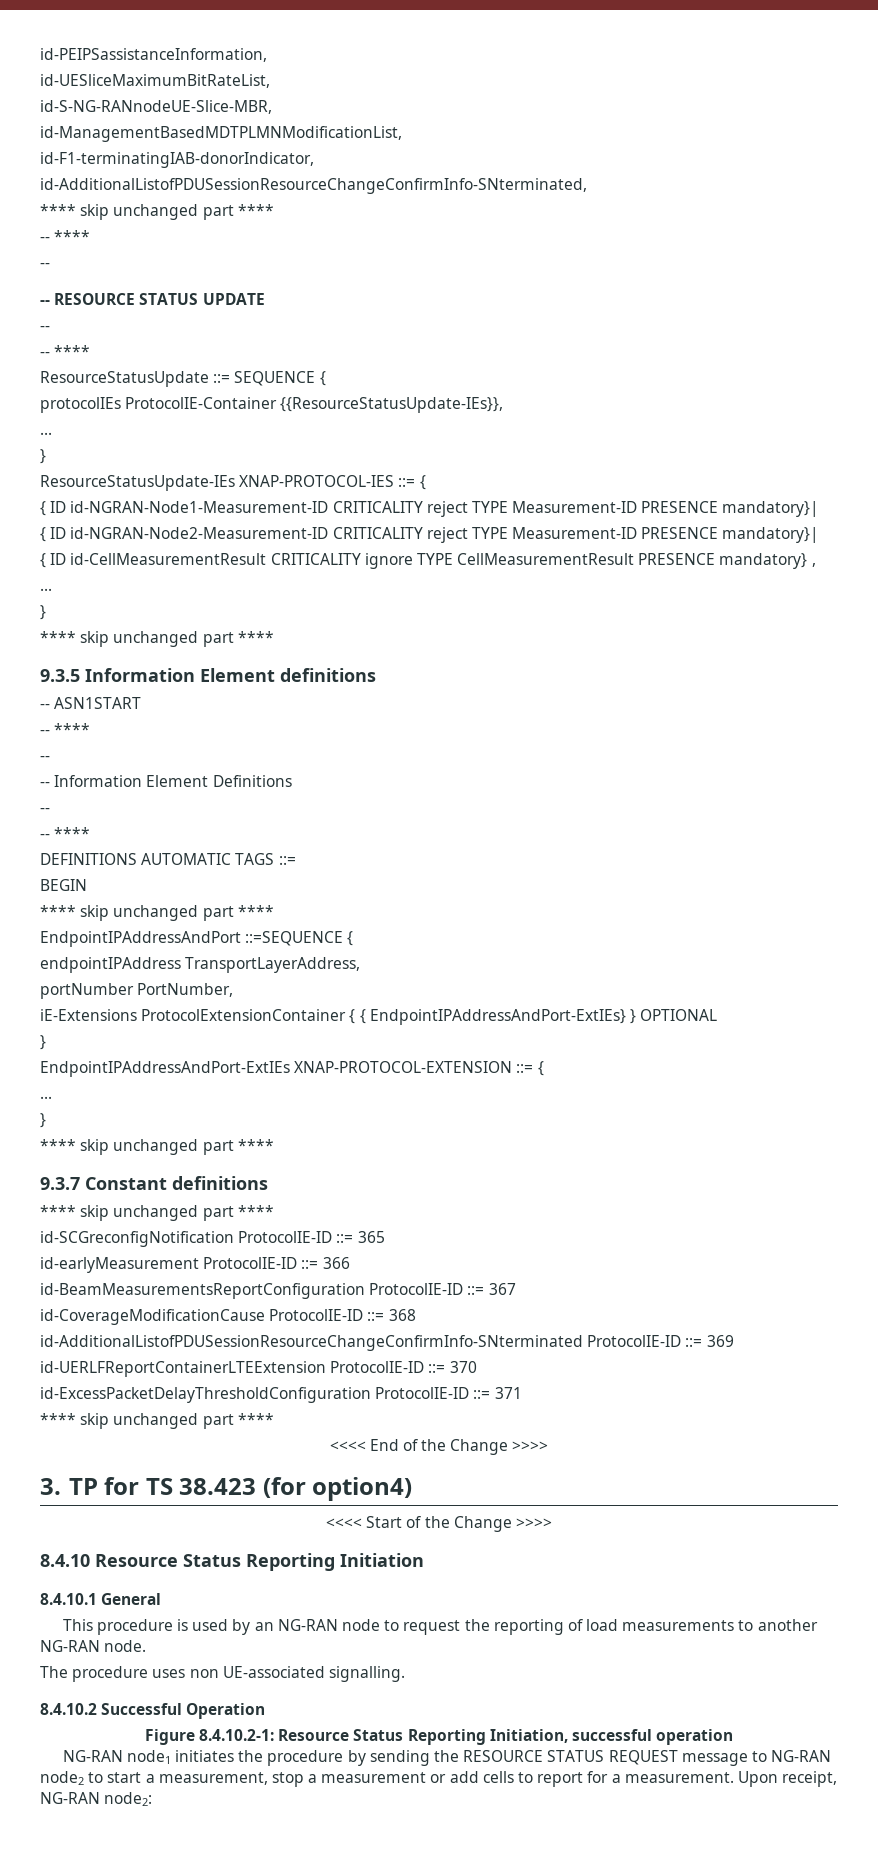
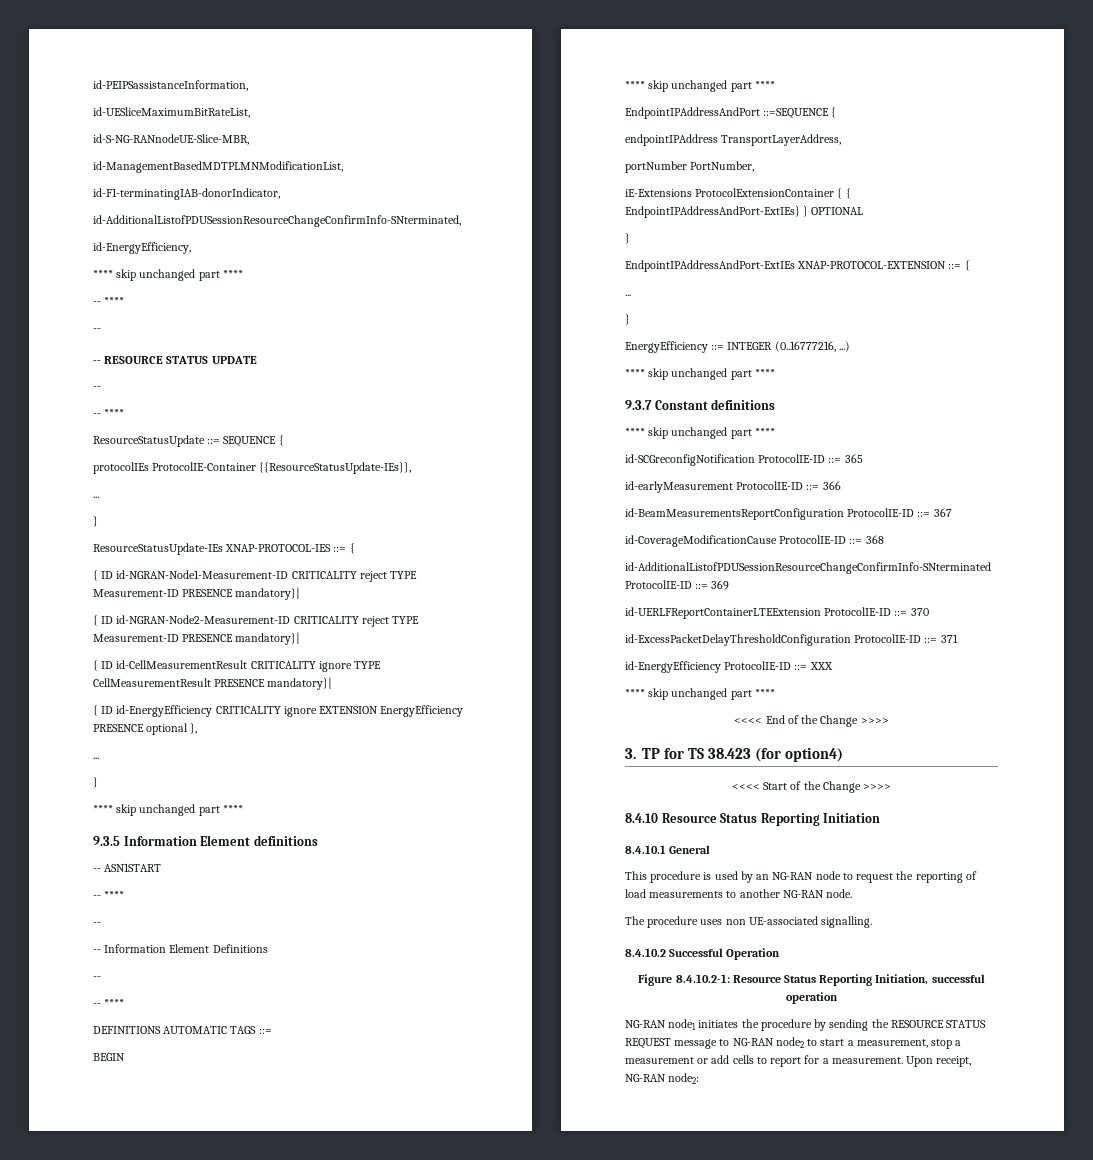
+ id-EnergyEfficiency,
- { ID id-CellMeasurementResult CRITICALITY ignore TYPE CellMeasurementResult PRESENCE mandatory} ,
+ { ID id-CellMeasurementResult CRITICALITY ignore TYPE CellMeasurementResult PRESENCE mandatory}|
+ { ID id-EnergyEfficiency CRITICALITY ignore EXTENSION EnergyEfficiency PRESENCE optional },
+ EnergyEfficiency ::= INTEGER (0..16777216, ...)
+ id-EnergyEfficiency ProtocolIE-ID ::= XXX

